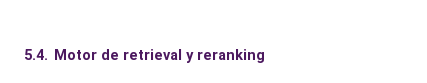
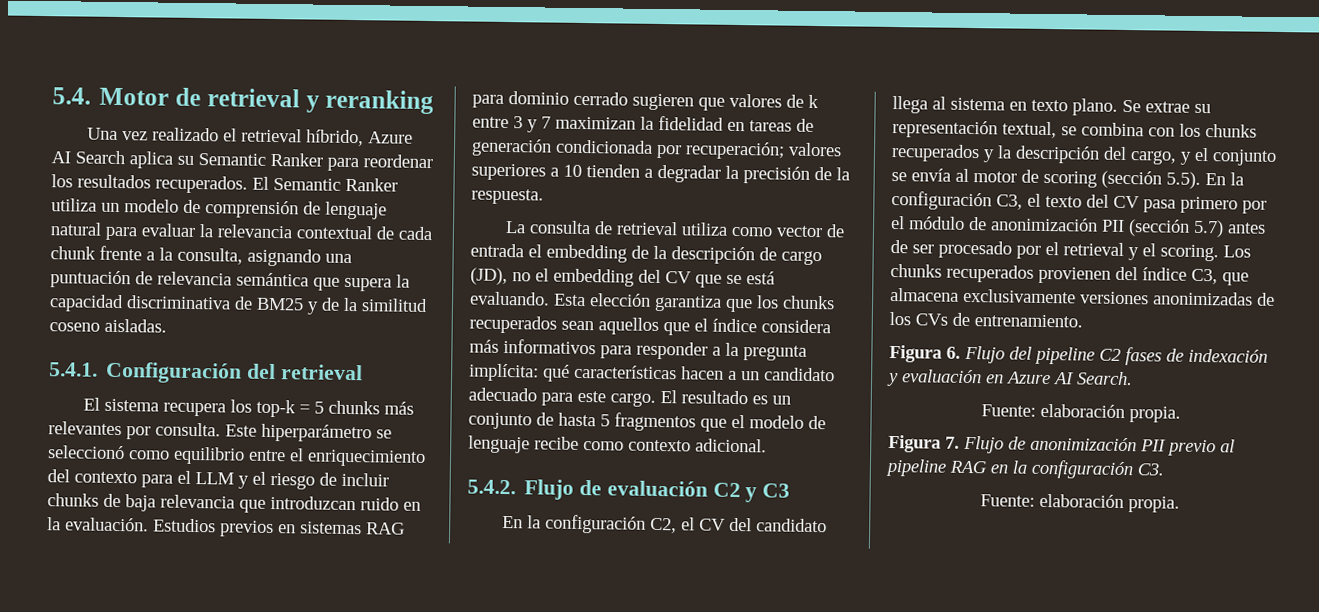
+ Una vez realizado el retrieval híbrido, Azure AI Search aplica su Semantic Ranker para reordenar los resultados recuperados. El Semantic Ranker utiliza un modelo de comprensión de lenguaje natural para evaluar la relevancia contextual de cada chunk frente a la consulta, asignando una puntuación de relevancia semántica que supera la capacidad discriminativa de BM25 y de la similitud coseno aisladas.
+ 5.4.1. Configuración del retrieval
+ El sistema recupera los top-k = 5 chunks más relevantes por consulta. Este hiperparámetro se seleccionó como equilibrio entre el enriquecimiento del contexto para el LLM y el riesgo de incluir chunks de baja relevancia que introduzcan ruido en la evaluación. Estudios previos en sistemas RAG para dominio cerrado sugieren que valores de k entre 3 y 7 maximizan la fidelidad en tareas de generación condicionada por recuperación; valores superiores a 10 tienden a degradar la precisión de la respuesta.
+ La consulta de retrieval utiliza como vector de entrada el embedding de la descripción de cargo (JD), no el embedding del CV que se está evaluando. Esta elección garantiza que los chunks recuperados sean aquellos que el índice considera más informativos para responder a la pregunta implícita: qué características hacen a un candidato adecuado para este cargo. El resultado es un conjunto de hasta 5 fragmentos que el modelo de lenguaje recibe como contexto adicional.
+ 5.4.2. Flujo de evaluación C2 y C3
+ En la configuración C2, el CV del candidato llega al sistema en texto plano. Se extrae su representación textual, se combina con los chunks recuperados y la descripción del cargo, y el conjunto se envía al motor de scoring (sección 5.5). En la configuración C3, el texto del CV pasa primero por el módulo de anonimización PII (sección 5.7) antes de ser procesado por el retrieval y el scoring. Los chunks recuperados provienen del índice C3, que almacena exclusivamente versiones anonimizadas de los CVs de entrenamiento.
+ Figura 6. Flujo del pipeline C2 fases de indexación y evaluación en Azure AI Search.
+ Fuente: elaboración propia.
+ Figura 7. Flujo de anonimización PII previo al pipeline RAG en la configuración C3.
+ Fuente: elaboración propia.

